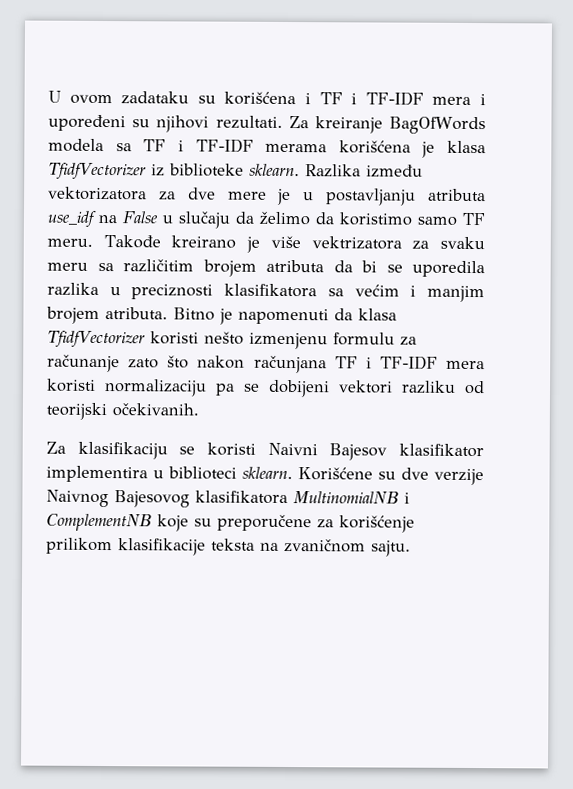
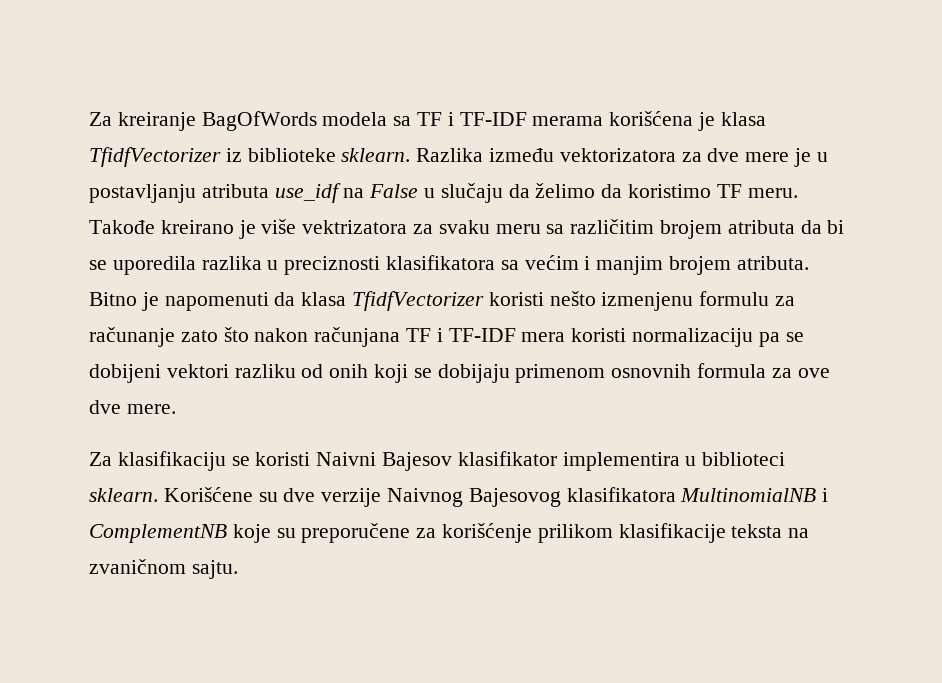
- U ovom zadataku su korišćena i TF i TF-IDF mera i upoređeni su njihovi rezultati.
- Razlika između vektorizatora za dve mere je u postavljanju atributa use_idf na False u slučaju da želimo da koristimo samo TF meru.
+ Razlika između vektorizatora za dve mere je u postavljanju atributa use_idf na False u slučaju da želimo da koristimo TF meru.
- Bitno je napomenuti da klasa TfidfVectorizer koristi nešto izmenjenu formulu za računanje zato što nakon računjana TF i TF-IDF mera koristi normalizaciju pa se dobijeni vektori razliku od teorijski očekivanih.
+ Bitno je napomenuti da klasa TfidfVectorizer koristi nešto izmenjenu formulu za računanje zato što nakon računjana TF i TF-IDF mera koristi normalizaciju pa se dobijeni vektori razliku od onih koji se dobijaju primenom osnovnih formula za ove dve mere.

